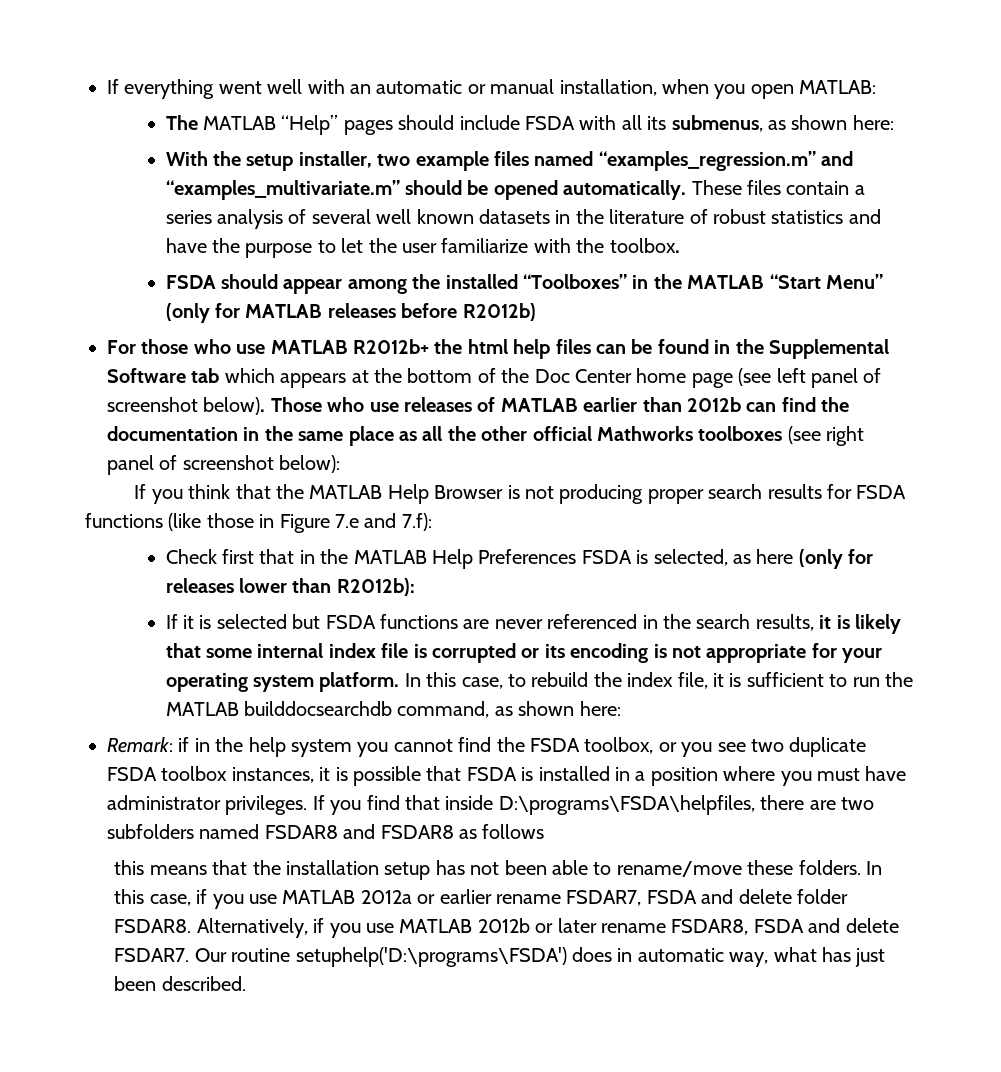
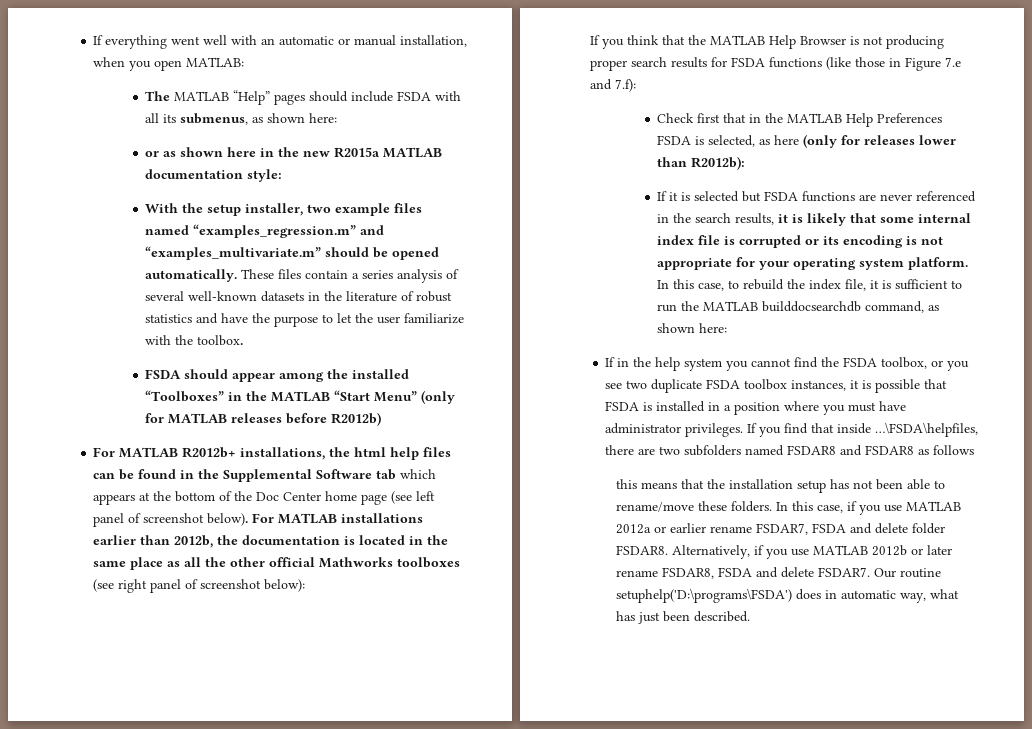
+ or as shown here in the new R2015a MATLAB documentation style:
- These files contain a series analysis of several well known datasets in the literature of robust statistics and have the purpose to let the user familiarize with the toolbox.
+ These files contain a series analysis of several well-known datasets in the literature of robust statistics and have the purpose to let the user familiarize with the toolbox.
- For those who use MATLAB R2012b+ the html help files can be found in the Supplemental Software tab which appears at the bottom of the Doc Center home page (see left panel of screenshot below).
+ For MATLAB R2012b+ installations, the html help files can be found in the Supplemental Software tab which appears at the bottom of the Doc Center home page (see left panel of screenshot below).
- Those who use releases of MATLAB earlier than 2012b can find the documentation in the same place as all the other official Mathworks toolboxes (see right panel of screenshot below):
+ For MATLAB installations earlier than 2012b, the documentation is located in the same place as all the other official Mathworks toolboxes (see right panel of screenshot below):
- Remark: if in the help system you cannot find the FSDA toolbox, or you see two duplicate FSDA toolbox instances, it is possible that FSDA is installed in a position where you must have administrator privileges.
+ If in the help system you cannot find the FSDA toolbox, or you see two duplicate FSDA toolbox instances, it is possible that FSDA is installed in a position where you must have administrator privileges.
- If you find that inside D:\programs\FSDA\helpfiles, there are two subfolders named FSDAR8 and FSDAR8 as follows
+ If you find that inside …\FSDA\helpfiles, there are two subfolders named FSDAR8 and FSDAR8 as follows

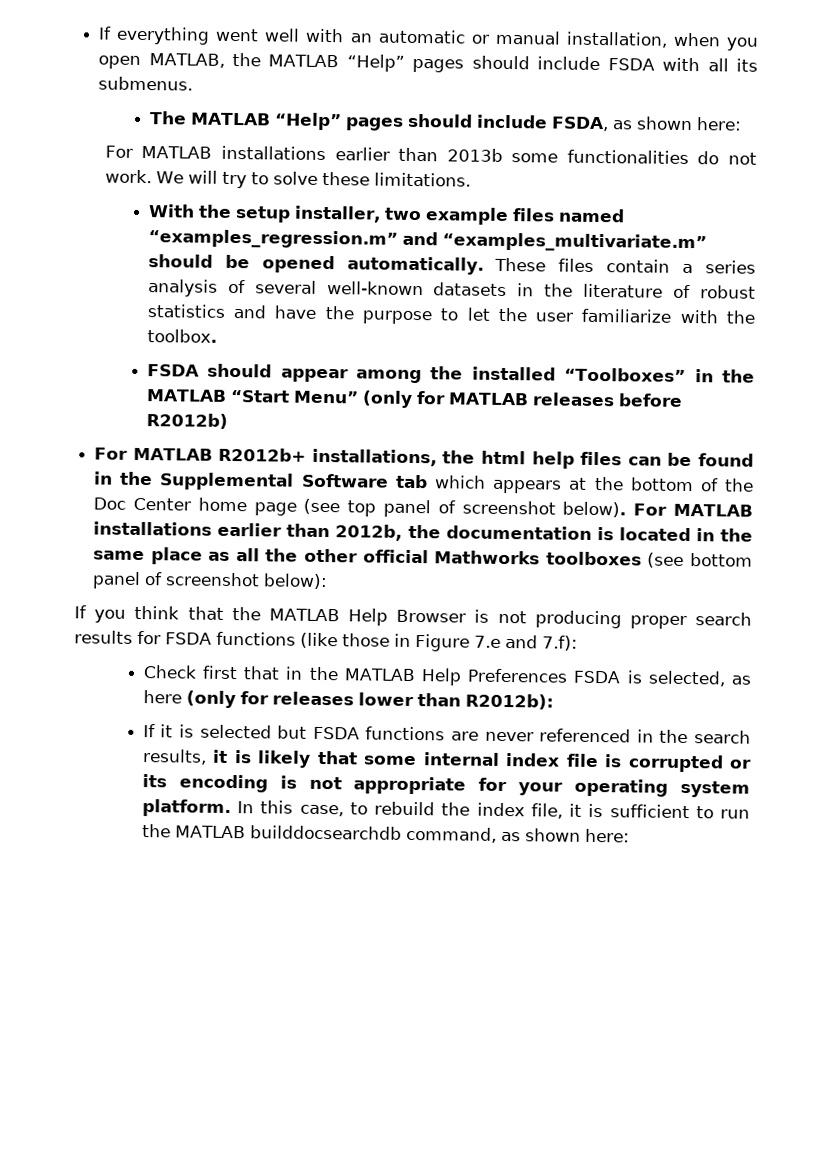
- If everything went well with an automatic or manual installation, when you open MATLAB:
- The MATLAB “Help” pages should include FSDA with all its submenus, as shown here:
- or as shown here in the new R2015a MATLAB documentation style:
+ If everything went well with an automatic or manual installation, when you open MATLAB, the MATLAB “Help” pages should include FSDA with all its submenus.
+ The MATLAB “Help” pages should include FSDA, as shown here:
+ For MATLAB installations earlier than 2013b some functionalities do not work. We will try to solve these limitations.
- For MATLAB R2012b+ installations, the html help files can be found in the Supplemental Software tab which appears at the bottom of the Doc Center home page (see left panel of screenshot below).
+ For MATLAB R2012b+ installations, the html help files can be found in the Supplemental Software tab which appears at the bottom of the Doc Center home page (see top panel of screenshot below).
- For MATLAB installations earlier than 2012b, the documentation is located in the same place as all the other official Mathworks toolboxes (see right panel of screenshot below):
+ For MATLAB installations earlier than 2012b, the documentation is located in the same place as all the other official Mathworks toolboxes (see bottom panel of screenshot below):
- If in the help system you cannot find the FSDA toolbox, or you see two duplicate FSDA toolbox instances, it is possible that FSDA is installed in a position where you must have administrator privileges. If you find that inside …\FSDA\helpfiles, there are two subfolders named FSDAR8 and FSDAR8 as follows
- this means that the installation setup has not been able to rename/move these folders. In this case, if you use MATLAB 2012a or earlier rename FSDAR7, FSDA and delete folder FSDAR8. Alternatively, if you use MATLAB 2012b or later rename FSDAR8, FSDA and delete FSDAR7. Our routine setuphelp('D:\programs\FSDA') does in automatic way, what has just been described.

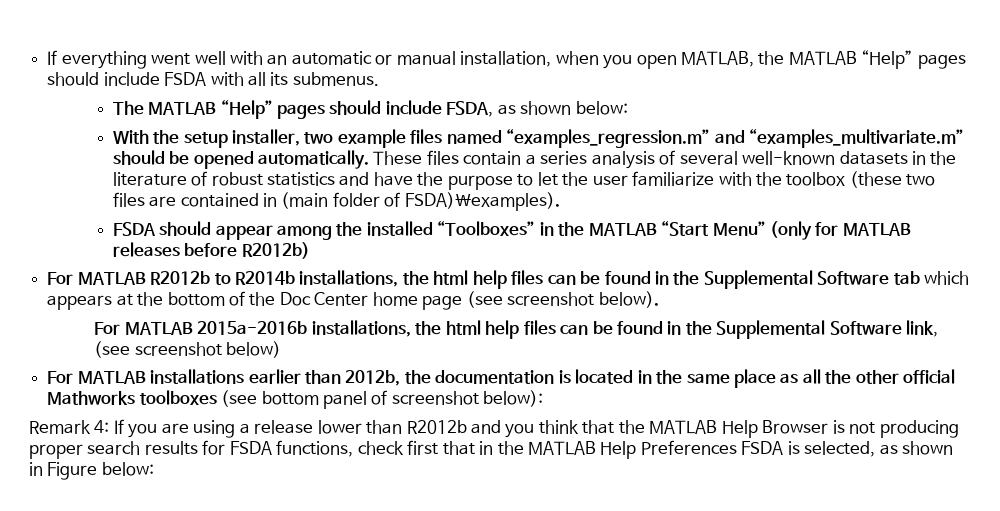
- The MATLAB “Help” pages should include FSDA, as shown here:
- For MATLAB installations earlier than 2013b some functionalities do not work. We will try to solve these limitations.
+ The MATLAB “Help” pages should include FSDA, as shown below:
- These files contain a series analysis of several well-known datasets in the literature of robust statistics and have the purpose to let the user familiarize with the toolbox.
+ These files contain a series analysis of several well-known datasets in the literature of robust statistics and have the purpose to let the user familiarize with the toolbox (these two files are contained in (main folder of FSDA)\examples).
- For MATLAB R2012b+ installations, the html help files can be found in the Supplemental Software tab which appears at the bottom of the Doc Center home page (see top panel of screenshot below). For MATLAB installations earlier than 2012b, the documentation is located in the same place as all the other official Mathworks toolboxes (see bottom panel of screenshot below):
+ For MATLAB R2012b to R2014b installations, the html help files can be found in the Supplemental Software tab which appears at the bottom of the Doc Center home page (see screenshot below).
+ For MATLAB 2015a-2016b installations, the html help files can be found in the Supplemental Software link, (see screenshot below)
+ For MATLAB installations earlier than 2012b, the documentation is located in the same place as all the other official Mathworks toolboxes (see bottom panel of screenshot below):
- If you think that the MATLAB Help Browser is not producing proper search results for FSDA functions (like those in Figure 7.e and 7.f):
- Check first that in the MATLAB Help Preferences FSDA is selected, as here (only for releases lower than R2012b):
- If it is selected but FSDA functions are never referenced in the search results, it is likely that some internal index file is corrupted or its encoding is not appropriate for your operating system platform. In this case, to rebuild the index file, it is sufficient to run the MATLAB builddocsearchdb command, as shown here:
+ Remark 4: If you are using a release lower than R2012b and you think that the MATLAB Help Browser is not producing proper search results for FSDA functions, check first that in the MATLAB Help Preferences FSDA is selected, as shown in Figure below:

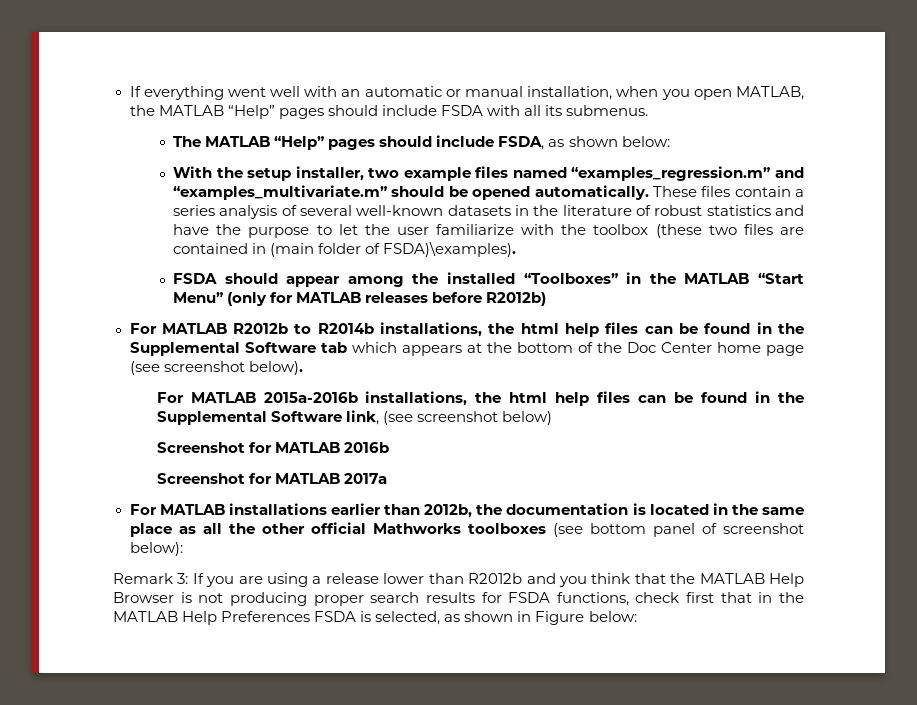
+ Screenshot for MATLAB 2016b
+ Screenshot for MATLAB 2017a
- Remark 4: If you are using a release lower than R2012b and you think that the MATLAB Help Browser is not producing proper search results for FSDA functions, check first that in the MATLAB Help Preferences FSDA is selected, as shown in Figure below:
+ Remark 3: If you are using a release lower than R2012b and you think that the MATLAB Help Browser is not producing proper search results for FSDA functions, check first that in the MATLAB Help Preferences FSDA is selected, as shown in Figure below:

